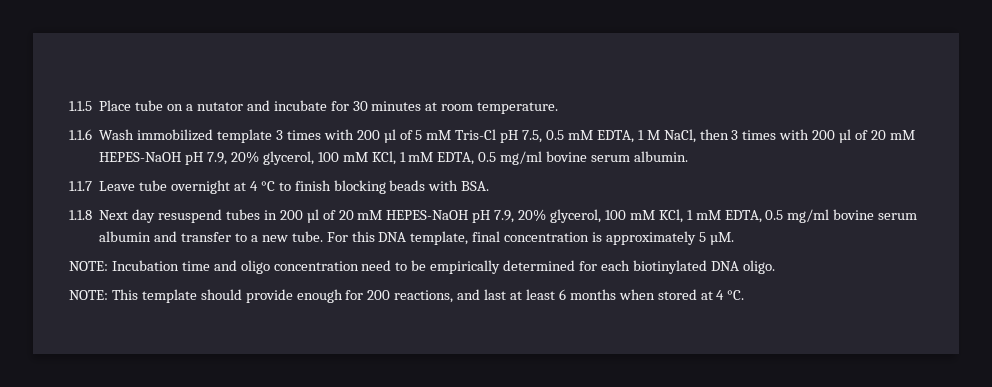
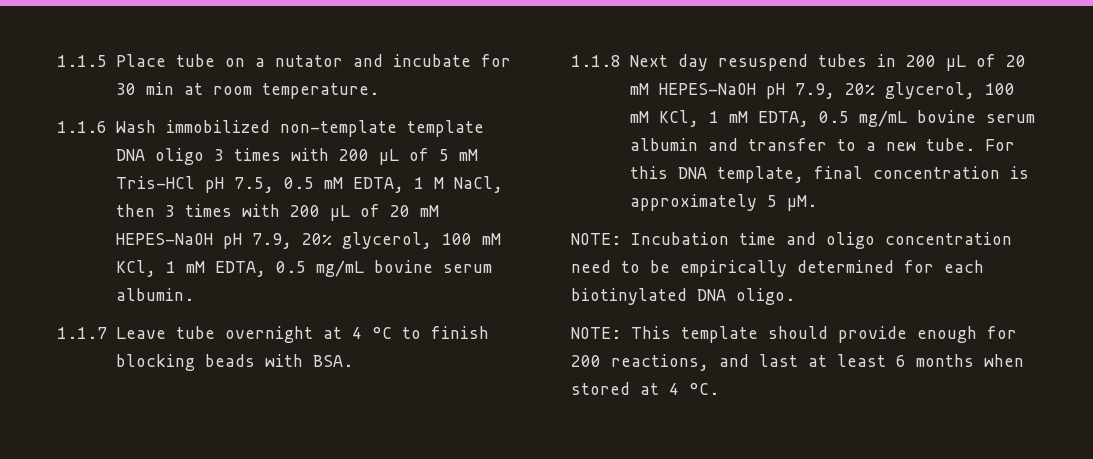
- 1.1.5 Place tube on a nutator and incubate for 30 minutes at room temperature.
+ 1.1.5 Place tube on a nutator and incubate for 30 min at room temperature.
- 1.1.6 Wash immobilized template 3 times with 200 µl of 5 mM Tris-Cl pH 7.5, 0.5 mM EDTA, 1 M NaCl, then 3 times with 200 µl of 20 mM HEPES-NaOH pH 7.9, 20% glycerol, 100 mM KCl, 1 mM EDTA, 0.5 mg/ml bovine serum albumin.
+ 1.1.6 Wash immobilized non-template template DNA oligo 3 times with 200 µL of 5 mM Tris-HCl pH 7.5, 0.5 mM EDTA, 1 M NaCl, then 3 times with 200 µL of 20 mM HEPES-NaOH pH 7.9, 20% glycerol, 100 mM KCl, 1 mM EDTA, 0.5 mg/mL bovine serum albumin.
- 1.1.8 Next day resuspend tubes in 200 µl of 20 mM HEPES-NaOH pH 7.9, 20% glycerol, 100 mM KCl, 1 mM EDTA, 0.5 mg/ml bovine serum albumin and transfer to a new tube.
+ 1.1.8 Next day resuspend tubes in 200 µL of 20 mM HEPES-NaOH pH 7.9, 20% glycerol, 100 mM KCl, 1 mM EDTA, 0.5 mg/mL bovine serum albumin and transfer to a new tube.

